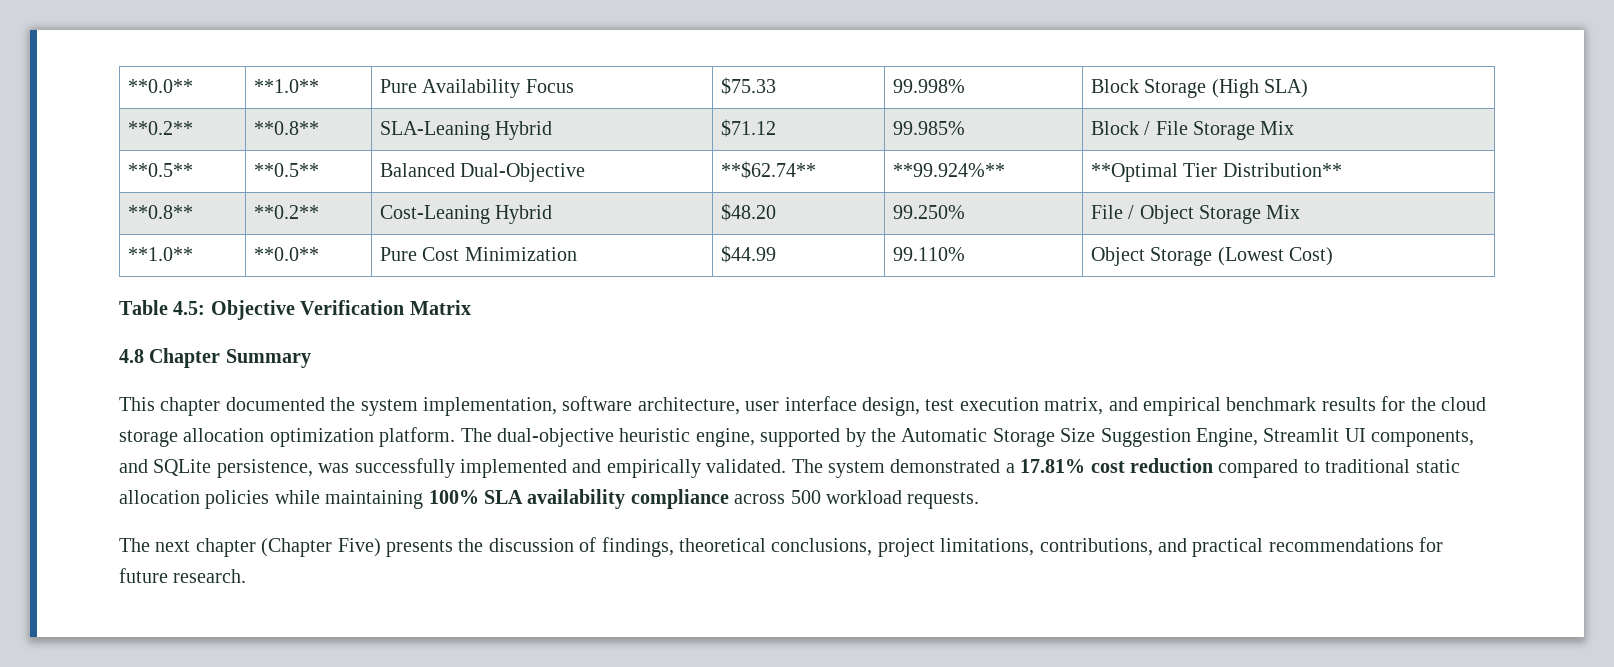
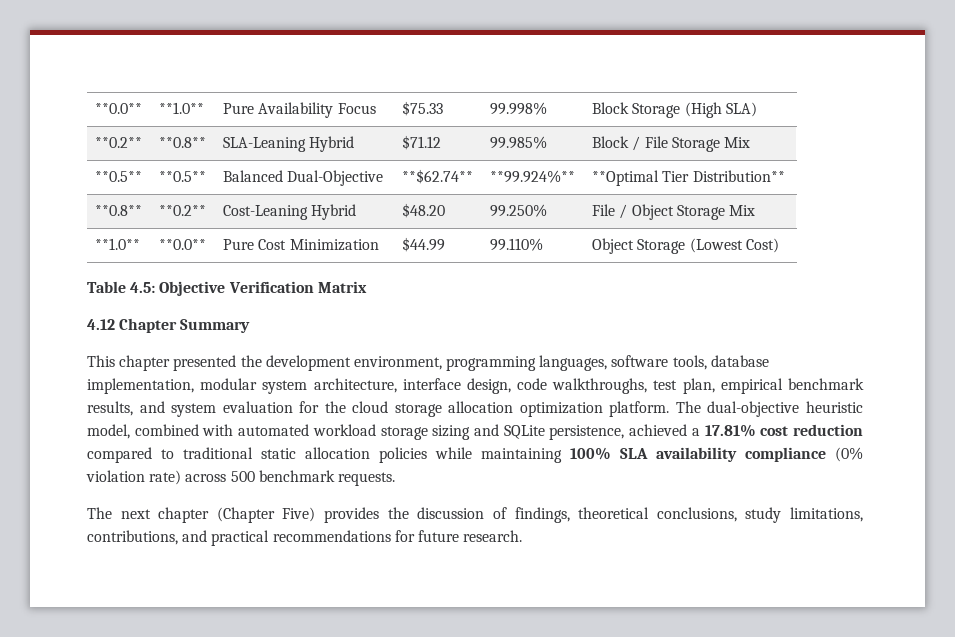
- 4.8 Chapter Summary
+ 4.12 Chapter Summary
- This chapter documented the system implementation, software architecture, user interface design, test execution matrix, and empirical benchmark results for the cloud storage allocation optimization platform.
+ This chapter presented the development environment, programming languages, software tools, database implementation, modular system architecture, interface design, code walkthroughs, test plan, empirical benchmark results, and system evaluation for the cloud storage allocation optimization platform.
- The dual-objective heuristic engine, supported by the Automatic Storage Size Suggestion Engine, Streamlit UI components, and SQLite persistence, was successfully implemented and empirically validated. The system demonstrated a 17.81% cost reduction compared to traditional static allocation policies while maintaining 100% SLA availability compliance across 500 workload requests.
+ The dual-objective heuristic model, combined with automated workload storage sizing and SQLite persistence, achieved a 17.81% cost reduction compared to traditional static allocation policies while maintaining 100% SLA availability compliance (0% violation rate) across 500 benchmark requests.
- The next chapter (Chapter Five) presents the discussion of findings, theoretical conclusions, project limitations, contributions, and practical recommendations for future research.
+ The next chapter (Chapter Five) provides the discussion of findings, theoretical conclusions, study limitations, contributions, and practical recommendations for future research.

